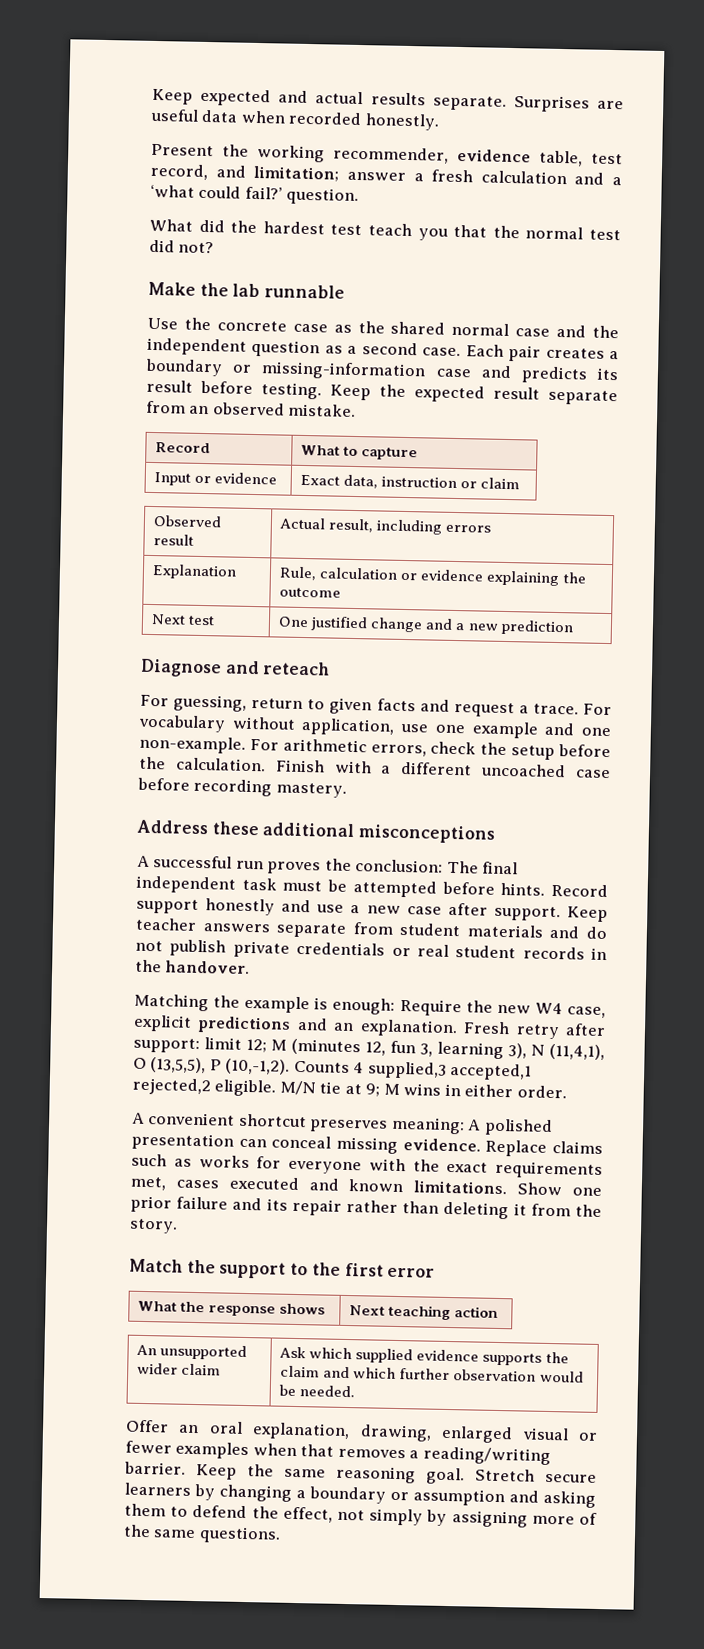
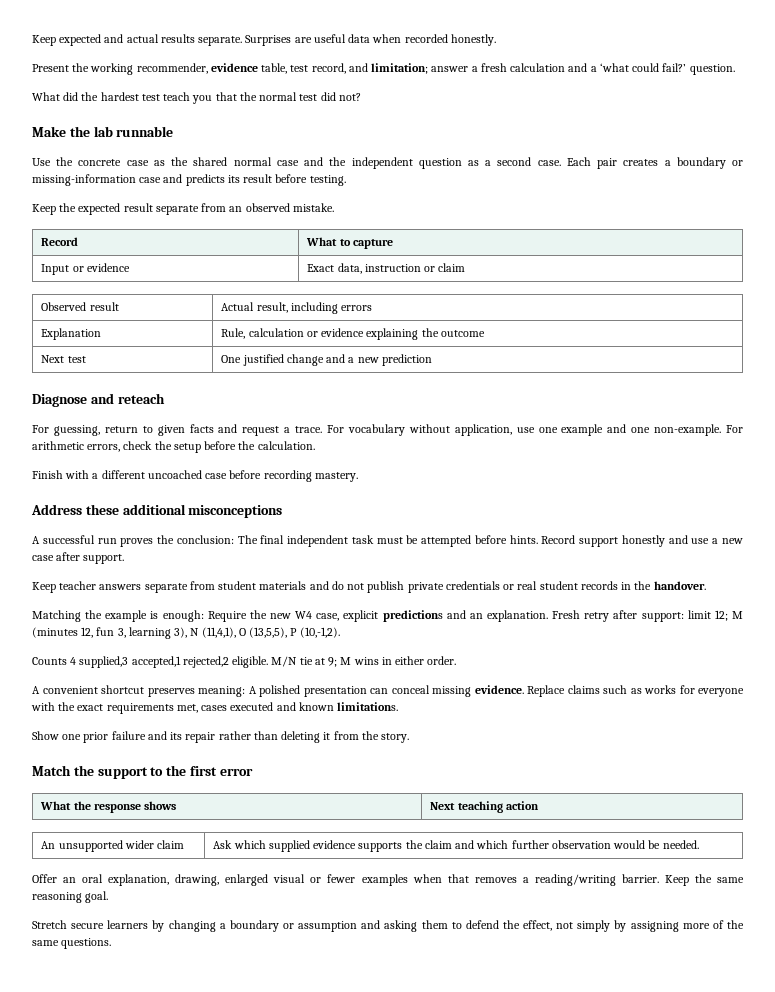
- Each pair creates a boundary or missing-information case and predicts its result before testing. Keep the expected result separate from an observed mistake.
+ Each pair creates a boundary or missing-information case and predicts its result before testing.
+ Keep the expected result separate from an observed mistake.
- For arithmetic errors, check the setup before the calculation. Finish with a different uncoached case before recording mastery.
+ For arithmetic errors, check the setup before the calculation.
+ Finish with a different uncoached case before recording mastery.
- Record support honestly and use a new case after support. Keep teacher answers separate from student materials and do not publish private credentials or real student records in the handover.
+ Record support honestly and use a new case after support.
+ Keep teacher answers separate from student materials and do not publish private credentials or real student records in the handover.
- Fresh retry after support: limit 12; M (minutes 12, fun 3, learning 3), N (11,4,1), O (13,5,5), P (10,-1,2). Counts 4 supplied,3 accepted,1 rejected,2 eligible.
+ Fresh retry after support: limit 12; M (minutes 12, fun 3, learning 3), N (11,4,1), O (13,5,5), P (10,-1,2).
+ Counts 4 supplied,3 accepted,1 rejected,2 eligible.
- Replace claims such as works for everyone with the exact requirements met, cases executed and known limitations. Show one prior failure and its repair rather than deleting it from the story.
+ Replace claims such as works for everyone with the exact requirements met, cases executed and known limitations.
+ Show one prior failure and its repair rather than deleting it from the story.
- Keep the same reasoning goal. Stretch secure learners by changing a boundary or assumption and asking them to defend the effect, not simply by assigning more of the same questions.
+ Keep the same reasoning goal.
+ Stretch secure learners by changing a boundary or assumption and asking them to defend the effect, not simply by assigning more of the same questions.

